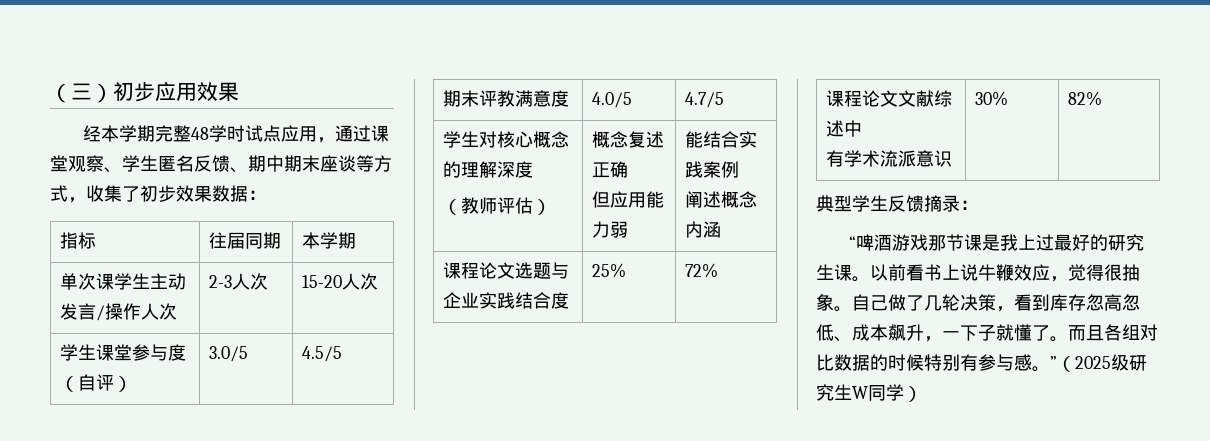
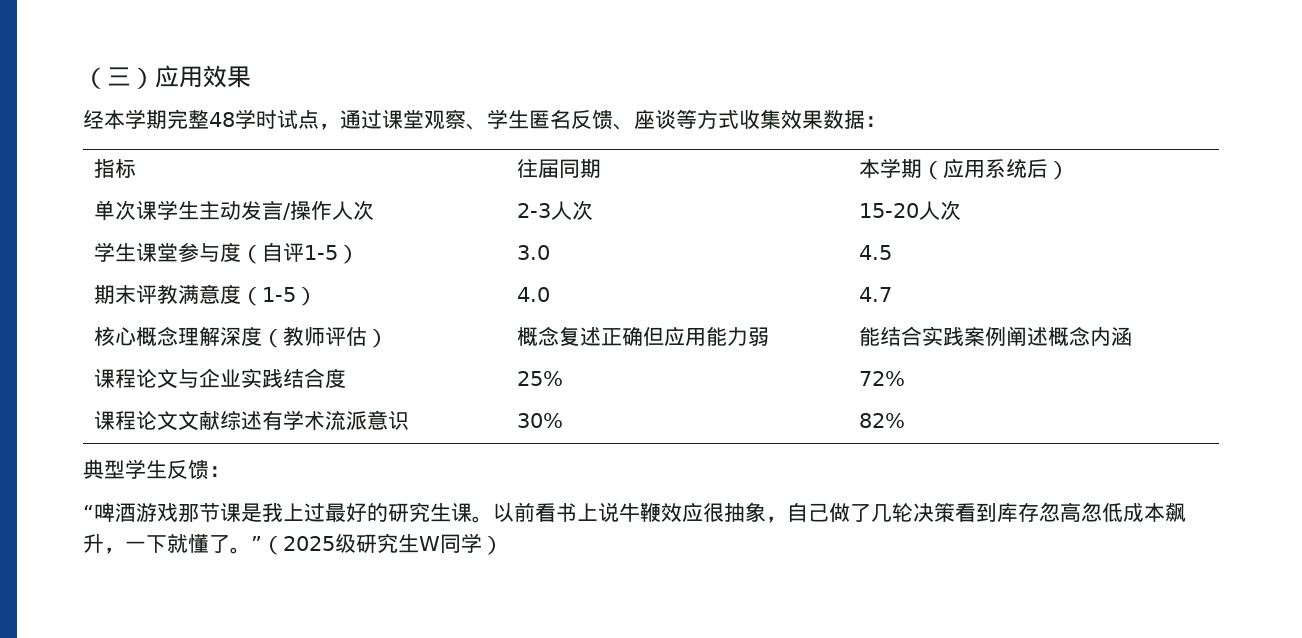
- （三）初步应用效果
+ （三）应用效果
- 经本学期完整48学时试点应用，通过课堂观察、学生匿名反馈、期中期末座谈等方式，收集了初步效果数据：
+ 经本学期完整48学时试点，通过课堂观察、学生匿名反馈、座谈等方式收集效果数据：
- 指标 | 往届同期 | 本学期
+ 指标 | 往届同期 | 本学期（应用系统后）
- 学生课堂参与度（自评） | 3.0/5 | 4.5/5
+ 学生课堂参与度（自评1-5） | 3.0 | 4.5
- 期末评教满意度 | 4.0/5 | 4.7/5
- 学生对核心概念的理解深度
- （教师评估） | 概念复述正确
- 但应用能力弱 | 能结合实践案例
- 阐述概念内涵
+ 期末评教满意度（1-5） | 4.0 | 4.7
+ 核心概念理解深度（教师评估） | 概念复述正确但应用能力弱 | 能结合实践案例阐述概念内涵
- 课程论文选题与企业实践结合度 | 25% | 72%
+ 课程论文与企业实践结合度 | 25% | 72%
- 课程论文文献综述中
- 有学术流派意识 | 30% | 82%
+ 课程论文文献综述有学术流派意识 | 30% | 82%
- 典型学生反馈摘录：
+ 典型学生反馈：
- 以前看书上说牛鞭效应，觉得很抽象。自己做了几轮决策，看到库存忽高忽低、成本飙升，一下子就懂了。而且各组对比数据的时候特别有参与感。”（2025级研究生W同学）
+ 以前看书上说牛鞭效应很抽象，自己做了几轮决策看到库存忽高忽低成本飙升，一下就懂了。”（2025级研究生W同学）

